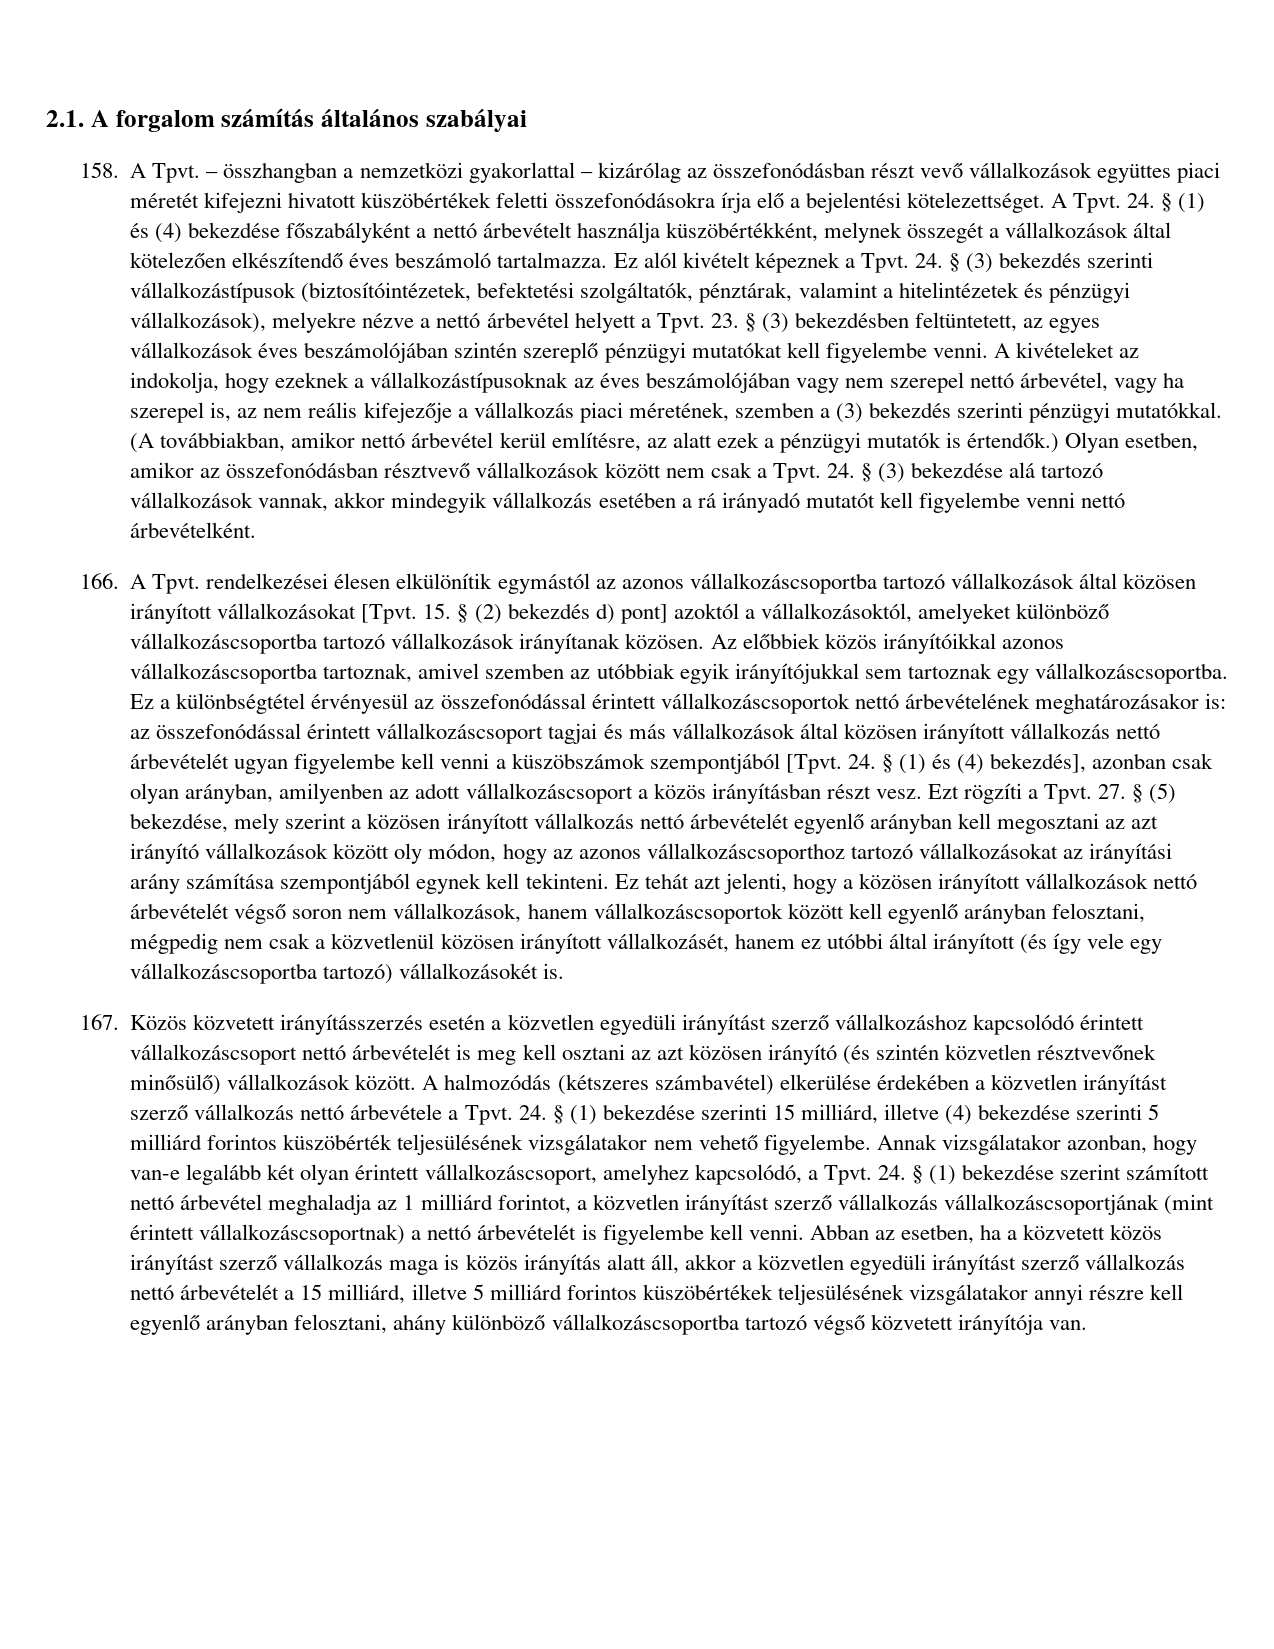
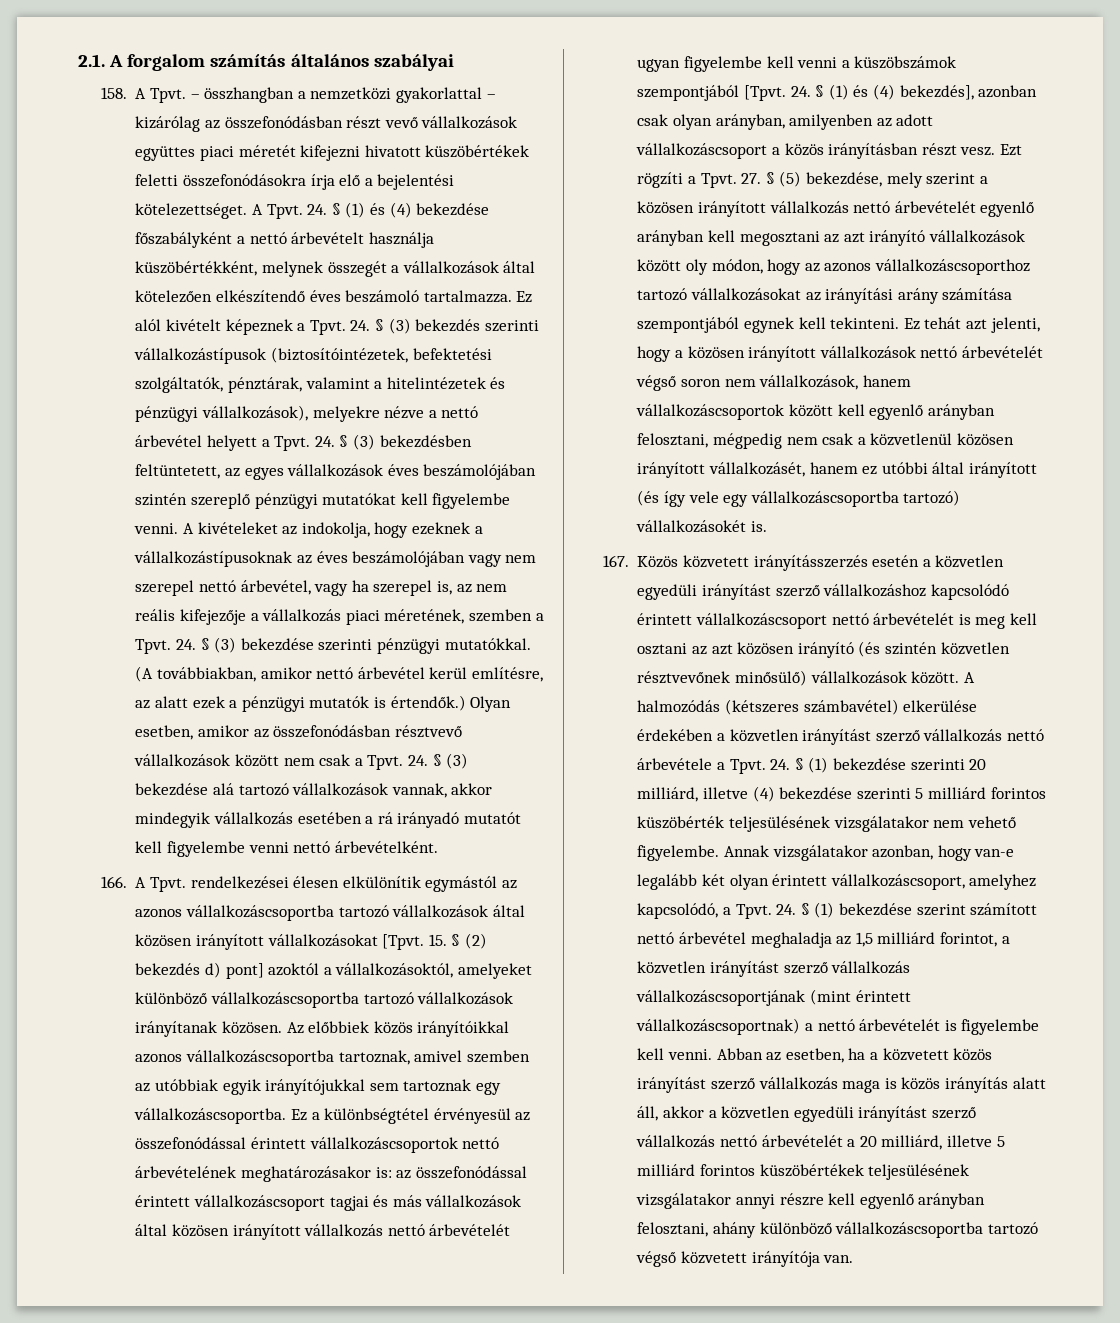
- 23. § (3) bekezdésben feltüntetett, az egyes vállalkozások éves beszámolójában szintén szereplő pénzügyi mutatókat kell figyelembe venni.
+ 24. § (3) bekezdésben feltüntetett, az egyes vállalkozások éves beszámolójában szintén szereplő pénzügyi mutatókat kell figyelembe venni.
- A kivételeket az indokolja, hogy ezeknek a vállalkozástípusoknak az éves beszámolójában vagy nem szerepel nettó árbevétel, vagy ha szerepel is, az nem reális kifejezője a vállalkozás piaci méretének, szemben a (3) bekezdés szerinti pénzügyi mutatókkal.
+ A kivételeket az indokolja, hogy ezeknek a vállalkozástípusoknak az éves beszámolójában vagy nem szerepel nettó árbevétel, vagy ha szerepel is, az nem reális kifejezője a vállalkozás piaci méretének, szemben a Tpvt. 24. § (3) bekezdése szerinti pénzügyi mutatókkal.
- 24. § (1) bekezdése szerinti 15 milliárd, illetve (4) bekezdése szerinti 5 milliárd forintos küszöbérték teljesülésének vizsgálatakor nem vehető figyelembe.
+ 24. § (1) bekezdése szerinti 20 milliárd, illetve (4) bekezdése szerinti 5 milliárd forintos küszöbérték teljesülésének vizsgálatakor nem vehető figyelembe.
- 24. § (1) bekezdése szerint számított nettó árbevétel meghaladja az 1 milliárd forintot, a közvetlen irányítást szerző vállalkozás vállalkozáscsoportjának (mint érintett vállalkozáscsoportnak) a nettó árbevételét is figyelembe kell venni.
+ 24. § (1) bekezdése szerint számított nettó árbevétel meghaladja az 1,5 milliárd forintot, a közvetlen irányítást szerző vállalkozás vállalkozáscsoportjának (mint érintett vállalkozáscsoportnak) a nettó árbevételét is figyelembe kell venni.
- Abban az esetben, ha a közvetett közös irányítást szerző vállalkozás maga is közös irányítás alatt áll, akkor a közvetlen egyedüli irányítást szerző vállalkozás nettó árbevételét a 15 milliárd, illetve 5 milliárd forintos küszöbértékek teljesülésének vizsgálatakor annyi részre kell egyenlő arányban felosztani, ahány különböző vállalkozáscsoportba tartozó végső közvetett irányítója van.
+ Abban az esetben, ha a közvetett közös irányítást szerző vállalkozás maga is közös irányítás alatt áll, akkor a közvetlen egyedüli irányítást szerző vállalkozás nettó árbevételét a 20 milliárd, illetve 5 milliárd forintos küszöbértékek teljesülésének vizsgálatakor annyi részre kell egyenlő arányban felosztani, ahány különböző vállalkozáscsoportba tartozó végső közvetett irányítója van.

